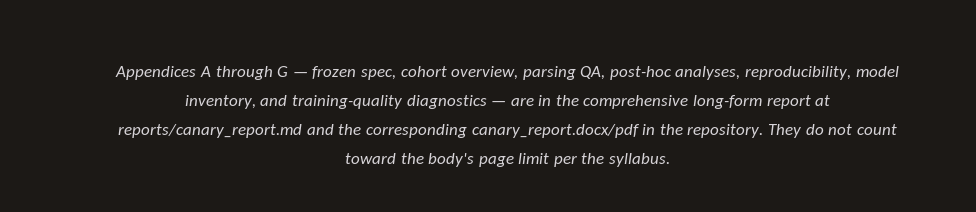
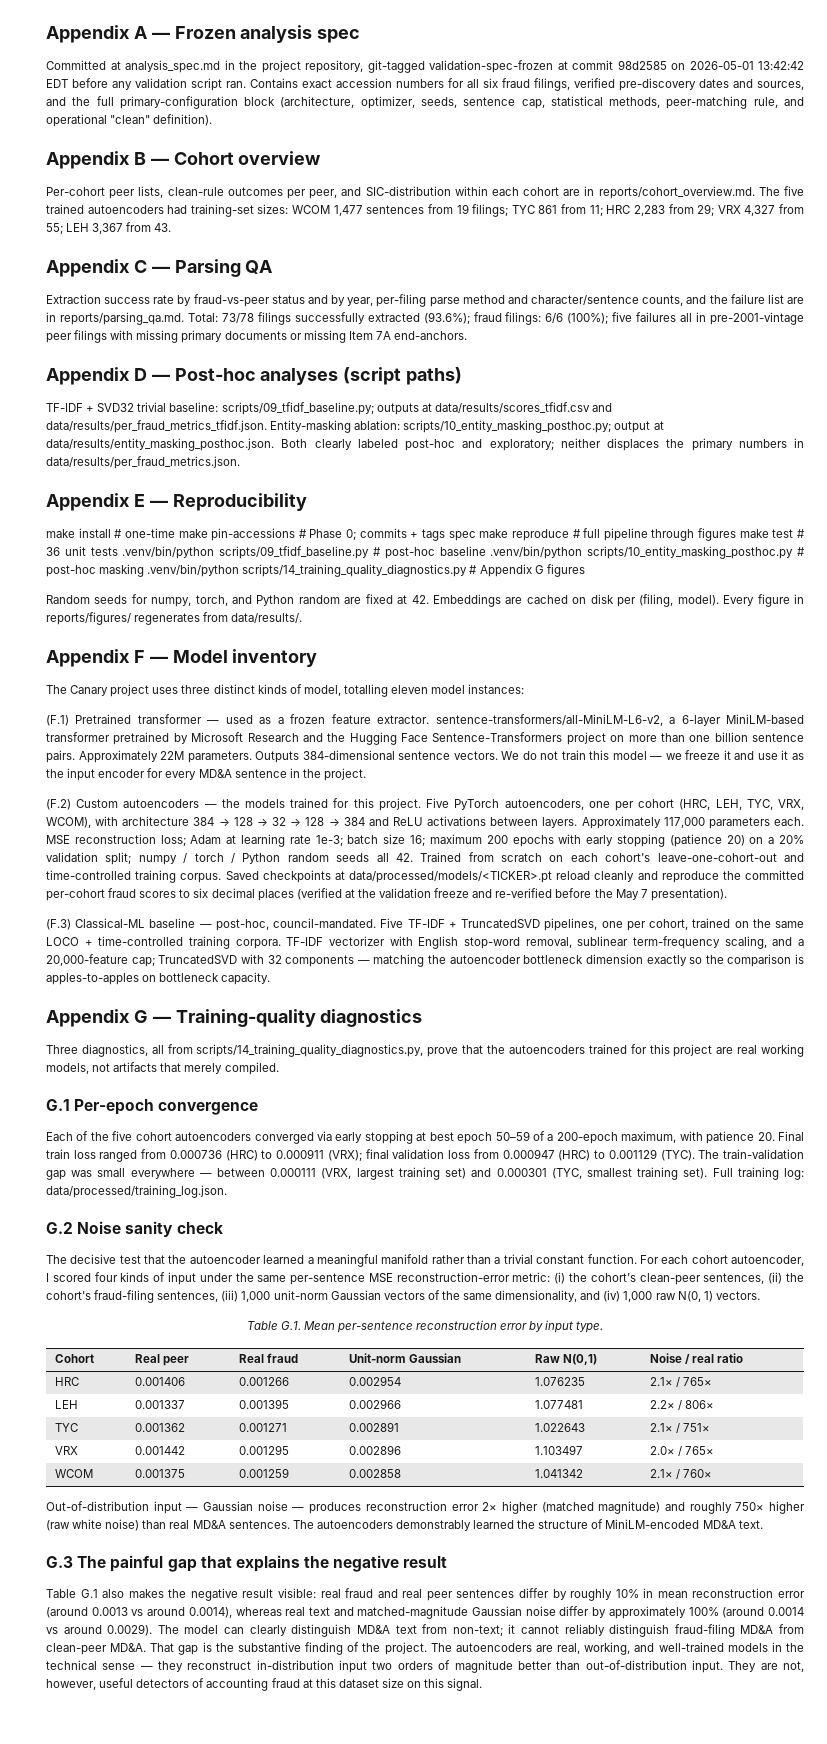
- Appendices A through G — frozen spec, cohort overview, parsing QA, post-hoc analyses, reproducibility, model inventory, and training-quality diagnostics — are in the comprehensive long-form report at reports/canary_report.md and the corresponding canary_report.docx/pdf in the repository. They do not count toward the body's page limit per the syllabus.
+ Appendix A — Frozen analysis spec
+ Committed at analysis_spec.md in the project repository, git-tagged validation-spec-frozen at commit 98d2585 on 2026-05-01 13:42:42 EDT before any validation script ran. Contains exact accession numbers for all six fraud filings, verified pre-discovery dates and sources, and the full primary-configuration block (architecture, optimizer, seeds, sentence cap, statistical methods, peer-matching rule, and operational "clean" definition).
+ Appendix B — Cohort overview
+ Per-cohort peer lists, clean-rule outcomes per peer, and SIC-distribution within each cohort are in reports/cohort_overview.md. The five trained autoencoders had training-set sizes: WCOM 1,477 sentences from 19 filings; TYC 861 from 11; HRC 2,283 from 29; VRX 4,327 from 55; LEH 3,367 from 43.
+ Appendix C — Parsing QA
+ Extraction success rate by fraud-vs-peer status and by year, per-filing parse method and character/sentence counts, and the failure list are in reports/parsing_qa.md. Total: 73/78 filings successfully extracted (93.6%); fraud filings: 6/6 (100%); five failures all in pre-2001-vintage peer filings with missing primary documents or missing Item 7A end-anchors.
+ Appendix D — Post-hoc analyses (script paths)
+ TF-IDF + SVD32 trivial baseline: scripts/09_tfidf_baseline.py; outputs at data/results/scores_tfidf.csv and data/results/per_fraud_metrics_tfidf.json. Entity-masking ablation: scripts/10_entity_masking_posthoc.py; output at data/results/entity_masking_posthoc.json. Both clearly labeled post-hoc and exploratory; neither displaces the primary numbers in data/results/per_fraud_metrics.json.
+ Appendix E — Reproducibility
+ make install # one-time make pin-accessions # Phase 0; commits + tags spec make reproduce # full pipeline through figures make test # 36 unit tests .venv/bin/python scripts/09_tfidf_baseline.py # post-hoc baseline .venv/bin/python scripts/10_entity_masking_posthoc.py # post-hoc masking .venv/bin/python scripts/14_training_quality_diagnostics.py # Appendix G figures
+ Random seeds for numpy, torch, and Python random are fixed at 42. Embeddings are cached on disk per (filing, model). Every figure in reports/figures/ regenerates from data/results/.
+ Appendix F — Model inventory
+ The Canary project uses three distinct kinds of model, totalling eleven model instances:
+ (F.1) Pretrained transformer — used as a frozen feature extractor. sentence-transformers/all-MiniLM-L6-v2, a 6-layer MiniLM-based transformer pretrained by Microsoft Research and the Hugging Face Sentence-Transformers project on more than one billion sentence pairs. Approximately 22M parameters. Outputs 384-dimensional sentence vectors. We do not train this model — we freeze it and use it as the input encoder for every MD&A sentence in the project.
+ (F.2) Custom autoencoders — the models trained for this project. Five PyTorch autoencoders, one per cohort (HRC, LEH, TYC, VRX, WCOM), with architecture 384 → 128 → 32 → 128 → 384 and ReLU activations between layers. Approximately 117,000 parameters each. MSE reconstruction loss; Adam at learning rate 1e-3; batch size 16; maximum 200 epochs with early stopping (patience 20) on a 20% validation split; numpy / torch / Python random seeds all 42. Trained from scratch on each cohort's leave-one-cohort-out and time-controlled training corpus. Saved checkpoints at data/processed/models/<TICKER>.pt reload cleanly and reproduce the committed per-cohort fraud scores to six decimal places (verified at the validation freeze and re-verified before the May 7 presentation).
+ (F.3) Classical-ML baseline — post-hoc, council-mandated. Five TF-IDF + TruncatedSVD pipelines, one per cohort, trained on the same LOCO + time-controlled training corpora. TF-IDF vectorizer with English stop-word removal, sublinear term-frequency scaling, and a 20,000-feature cap; TruncatedSVD with 32 components — matching the autoencoder bottleneck dimension exactly so the comparison is apples-to-apples on bottleneck capacity.
+ Appendix G — Training-quality diagnostics
+ Three diagnostics, all from scripts/14_training_quality_diagnostics.py, prove that the autoencoders trained for this project are real working models, not artifacts that merely compiled.
+ G.1 Per-epoch convergence
+ Each of the five cohort autoencoders converged via early stopping at best epoch 50–59 of a 200-epoch maximum, with patience 20. Final train loss ranged from 0.000736 (HRC) to 0.000911 (VRX); final validation loss from 0.000947 (HRC) to 0.001129 (TYC). The train-validation gap was small everywhere — between 0.000111 (VRX, largest training set) and 0.000301 (TYC, smallest training set). Full training log: data/processed/training_log.json.
+ G.2 Noise sanity check
+ The decisive test that the autoencoder learned a meaningful manifold rather than a trivial constant function. For each cohort autoencoder, I scored four kinds of input under the same per-sentence MSE reconstruction-error metric: (i) the cohort's clean-peer sentences, (ii) the cohort's fraud-filing sentences, (iii) 1,000 unit-norm Gaussian vectors of the same dimensionality, and (iv) 1,000 raw N(0, 1) vectors.
+ Table G.1. Mean per-sentence reconstruction error by input type.
+ Cohort | Real peer | Real fraud | Unit-norm Gaussian | Raw N(0,1) | Noise / real ratio
+ HRC | 0.001406 | 0.001266 | 0.002954 | 1.076235 | 2.1× / 765×
+ LEH | 0.001337 | 0.001395 | 0.002966 | 1.077481 | 2.2× / 806×
+ TYC | 0.001362 | 0.001271 | 0.002891 | 1.022643 | 2.1× / 751×
+ VRX | 0.001442 | 0.001295 | 0.002896 | 1.103497 | 2.0× / 765×
+ WCOM | 0.001375 | 0.001259 | 0.002858 | 1.041342 | 2.1× / 760×
+ Out-of-distribution input — Gaussian noise — produces reconstruction error 2× higher (matched magnitude) and roughly 750× higher (raw white noise) than real MD&A sentences. The autoencoders demonstrably learned the structure of MiniLM-encoded MD&A text.
+ G.3 The painful gap that explains the negative result
+ Table G.1 also makes the negative result visible: real fraud and real peer sentences differ by roughly 10% in mean reconstruction error (around 0.0013 vs around 0.0014), whereas real text and matched-magnitude Gaussian noise differ by approximately 100% (around 0.0014 vs around 0.0029). The model can clearly distinguish MD&A text from non-text; it cannot reliably distinguish fraud-filing MD&A from clean-peer MD&A. That gap is the substantive finding of the project. The autoencoders are real, working, and well-trained models in the technical sense — they reconstruct in-distribution input two orders of magnitude better than out-of-distribution input. They are not, however, useful detectors of accounting fraud at this dataset size on this signal.

